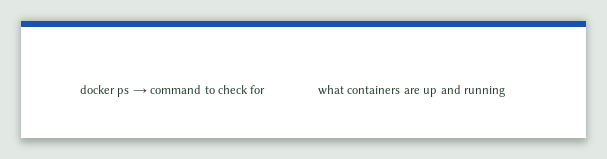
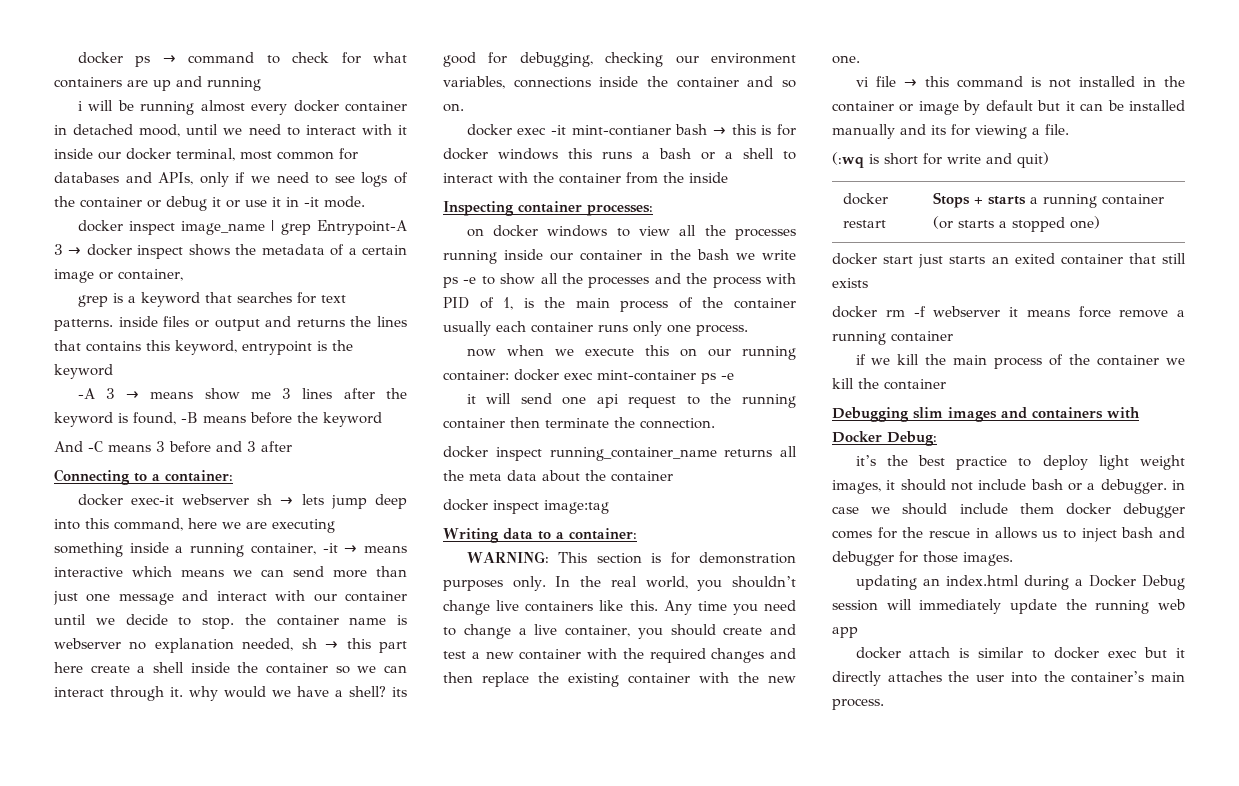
+ i will be running almost every docker container in detached mood, until we need to interact with it inside our docker terminal, most common for databases and APIs, only if we need to see logs of the container or debug it or use it in -it mode.
+ docker inspect image_name | grep Entrypoint-A 3 → docker inspect shows the metadata of a certain image or container,
+ grep is a keyword that searches for text patterns. inside files or output and returns the lines that contains this keyword, entrypoint is the keyword
+ -A 3 → means show me 3 lines after the keyword is found, -B means before the keyword
+ And -C means 3 before and 3 after
+ Connecting to a container:
+ docker exec-it webserver sh → lets jump deep into this command, here we are executing something inside a running container, -it → means interactive which means we can send more than just one message and interact with our container until we decide to stop. the container name is webserver no explanation needed, sh → this part here create a shell inside the container so we can interact through it. why would we have a shell? its good for debugging, checking our environment variables, connections inside the container and so on.
+ docker exec -it mint-contianer bash → this is for docker windows this runs a bash or a shell to interact with the container from the inside
+ Inspecting container processes:
+ on docker windows to view all the processes running inside our container in the bash we write ps -e to show all the processes and the process with PID of 1, is the main process of the container usually each container runs only one process.
+ now when we execute this on our running container: docker exec mint-container ps -e
+ it will send one api request to the running container then terminate the connection.
+ docker inspect running_container_name returns all the meta data about the container
+ docker inspect image:tag
+ Writing data to a container:
+ WARNING: This section is for demonstration purposes only. In the real world, you shouldn’t change live containers like this. Any time you need to change a live container, you should create and test a new container with the required changes and then replace the existing container with the new one.
+ vi file → this command is not installed in the container or image by default but it can be installed manually and its for viewing a file.
+ (:wq is short for write and quit)
+ docker restart | Stops + starts a running container (or starts a stopped one)
+ docker start just starts an exited container that still exists
+ docker rm -f webserver it means force remove a running container
+ if we kill the main process of the container we kill the container
+ Debugging slim images and containers with Docker Debug:
+ it’s the best practice to deploy light weight images, it should not include bash or a debugger. in case we should include them docker debugger comes for the rescue in allows us to inject bash and debugger for those images.
+ updating an index.html during a Docker Debug session will immediately update the running web app
+ docker attach is similar to docker exec but it directly attaches the user into the container’s main process.

